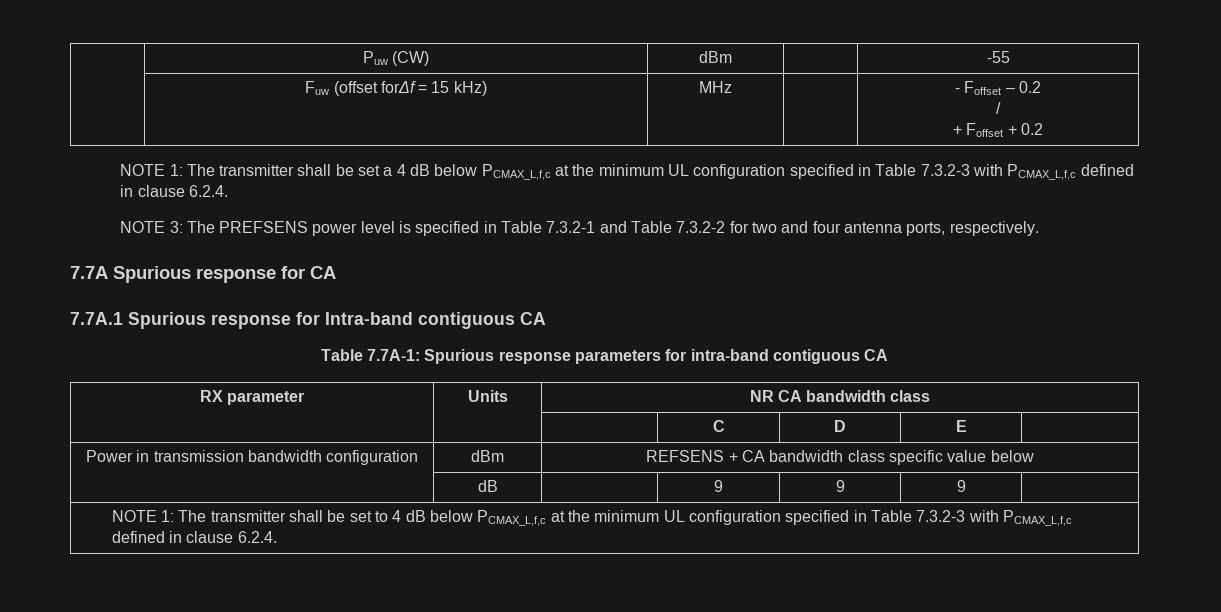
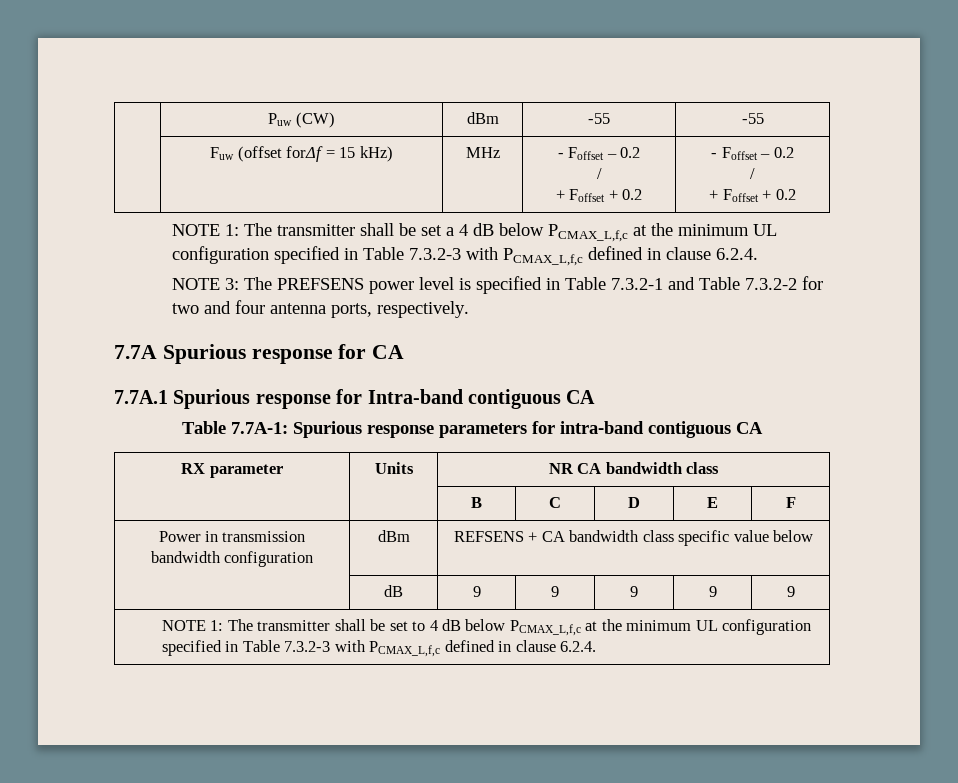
- | Puw (CW) | dBm | | -55
+ | Puw (CW) | dBm | -55 | -55
- | Fuw (offset forΔf = 15 kHz) | MHz | | - Foffset – 0.2
+ | Fuw (offset forΔf = 15 kHz) | MHz | - Foffset – 0.2
+ /
+ + Foffset + 0.2 | - Foffset – 0.2
- | | | C | D | E |
+ | | B | C | D | E | F
- | dB | | 9 | 9 | 9 |
+ | dB | 9 | 9 | 9 | 9 | 9

